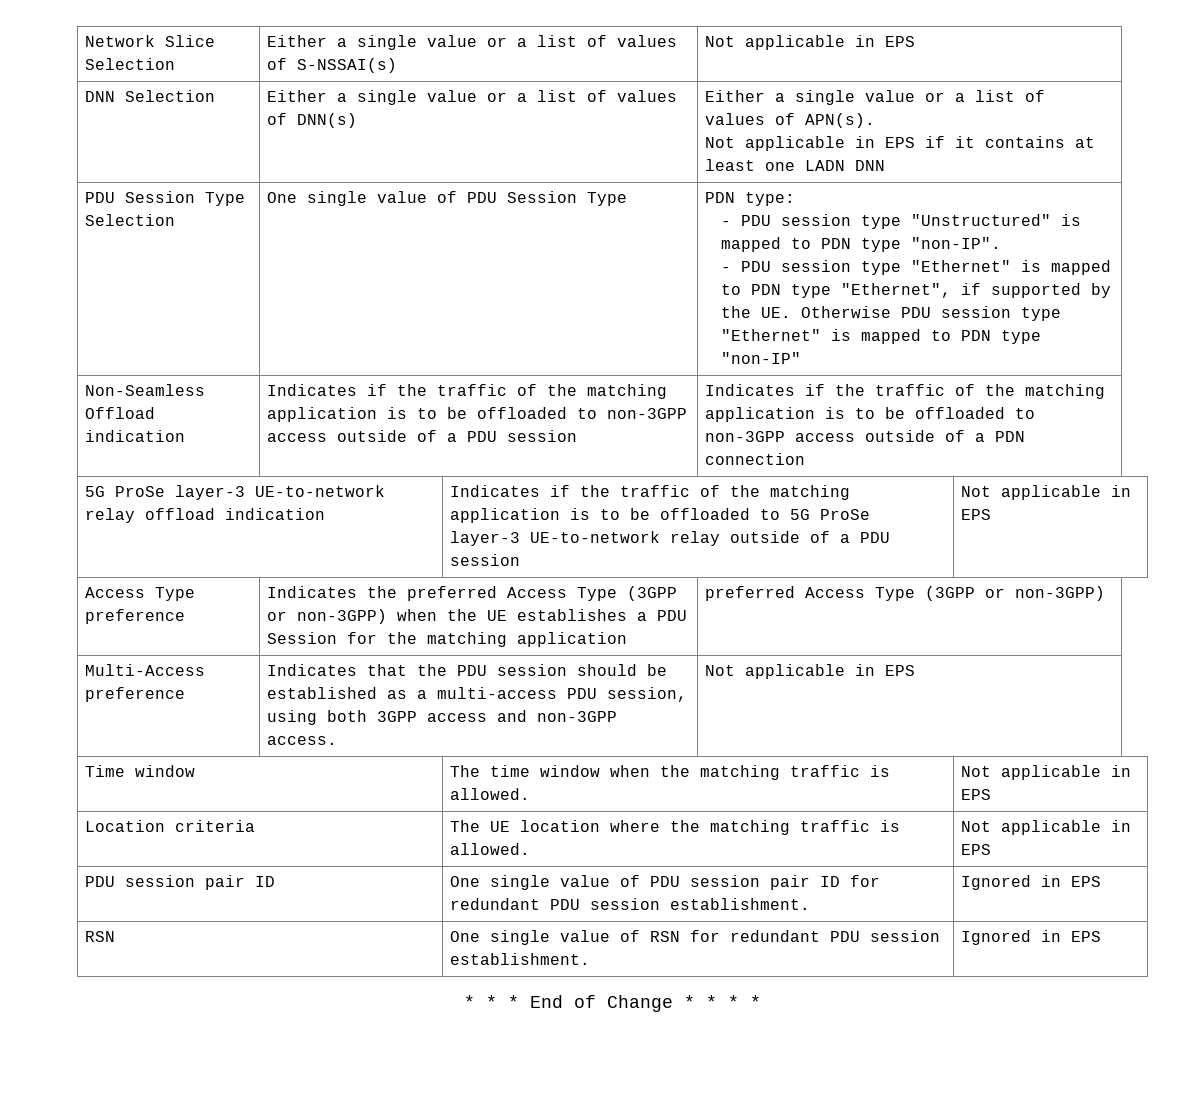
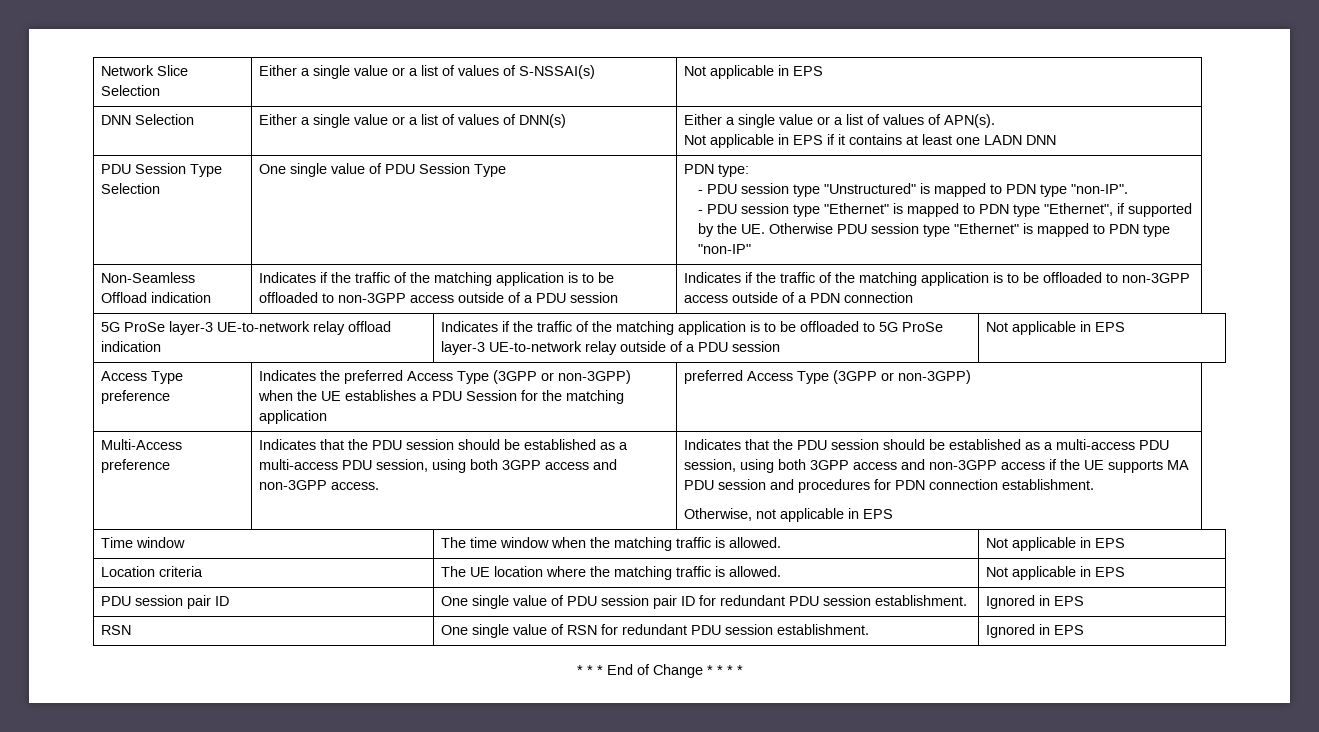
- Indicates that the PDU session should be established as a multi-access PDU session, using both 3GPP access and non-3GPP access. | Not applicable in EPS
+ Indicates that the PDU session should be established as a multi-access PDU session, using both 3GPP access and non-3GPP access. | Indicates that the PDU session should be established as a multi-access PDU session, using both 3GPP access and non-3GPP access if the UE supports MA PDU session and procedures for PDN connection establishment.
+ Otherwise, not applicable in EPS

